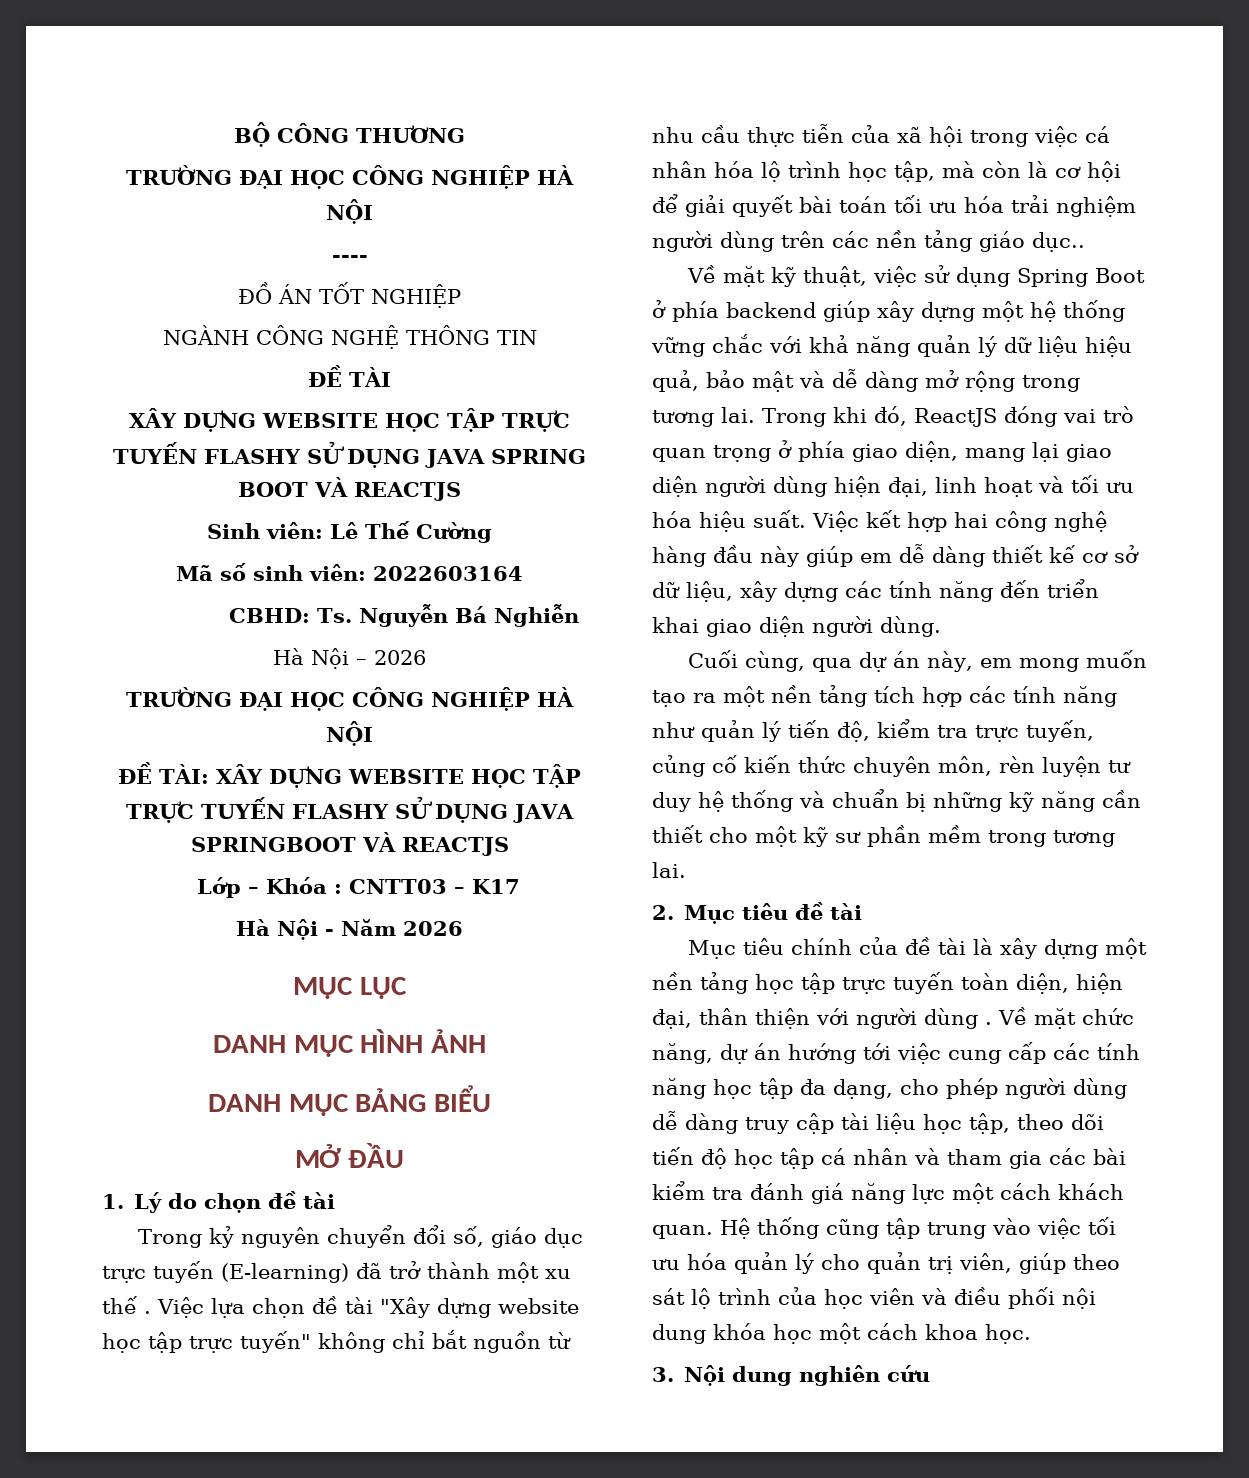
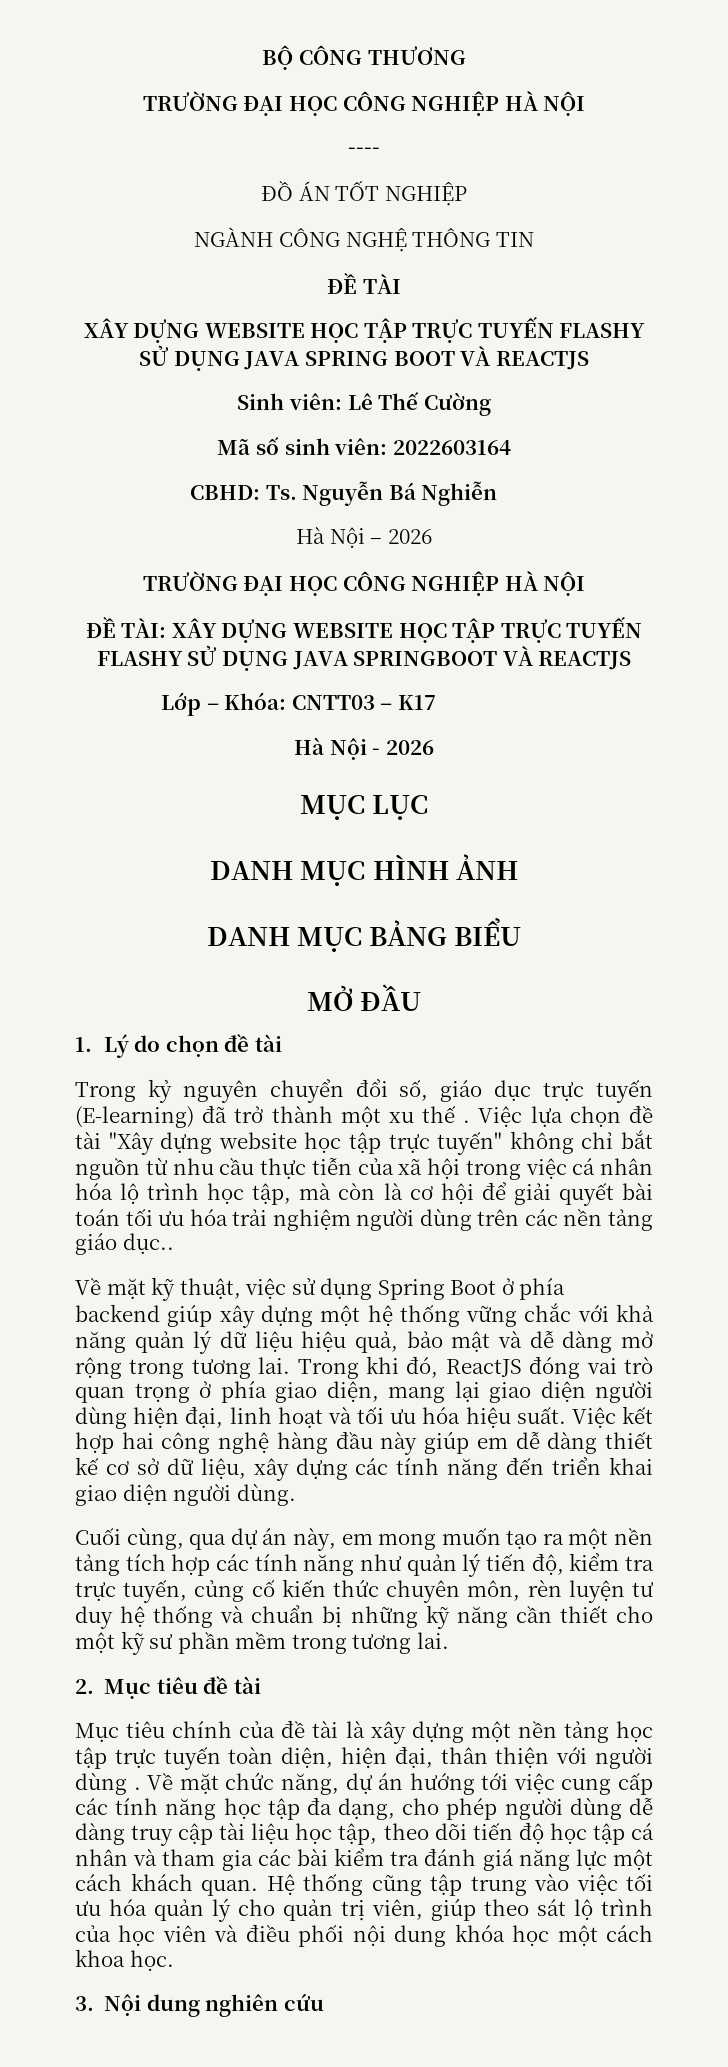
- Lớp – Khóa : CNTT03 – K17
- Hà Nội - Năm 2026
+ Lớp – Khóa: CNTT03 – K17
+ Hà Nội - 2026

